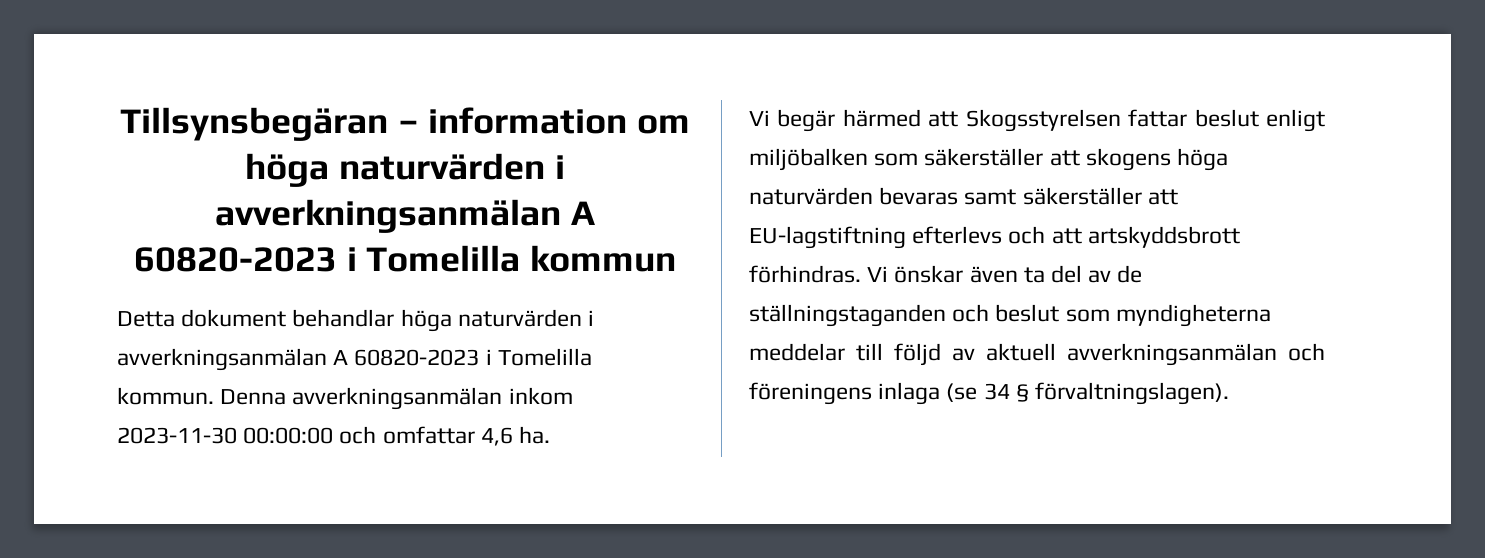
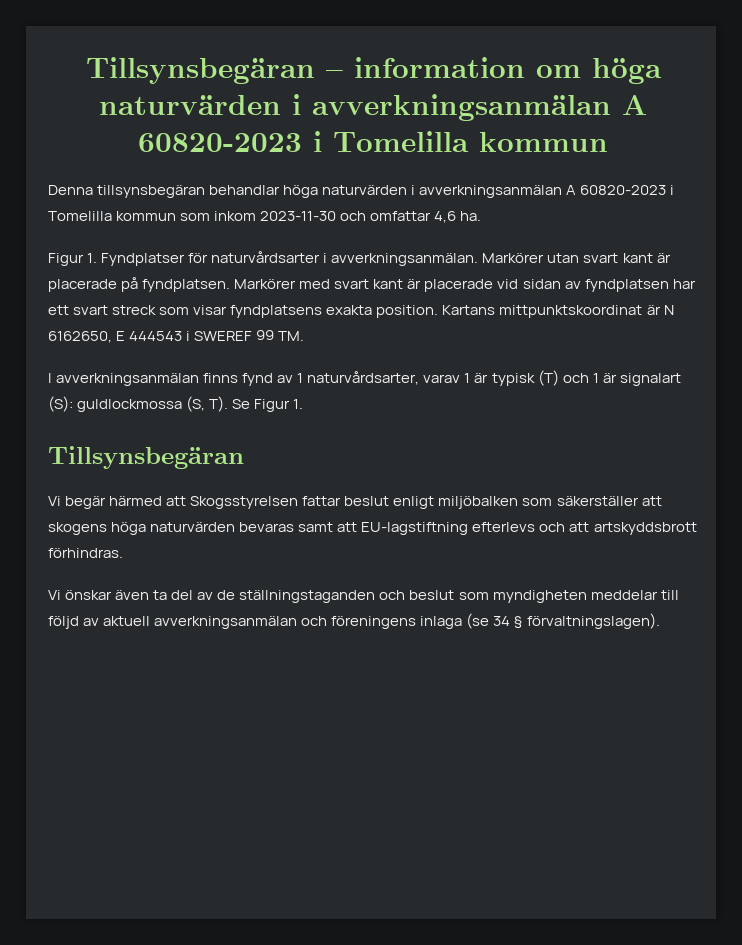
- Detta dokument behandlar höga naturvärden i avverkningsanmälan A 60820-2023 i Tomelilla kommun. Denna avverkningsanmälan inkom 2023-11-30 00:00:00 och omfattar 4,6 ha.
+ Denna tillsynsbegäran behandlar höga naturvärden i avverkningsanmälan A 60820-2023 i Tomelilla kommun som inkom 2023-11-30 och omfattar 4,6 ha.
+ Figur 1. Fyndplatser för naturvårdsarter i avverkningsanmälan. Markörer utan svart kant är placerade på fyndplatsen. Markörer med svart kant är placerade vid sidan av fyndplatsen har ett svart streck som visar fyndplatsens exakta position. Kartans mittpunktskoordinat är N 6162650, E 444543 i SWEREF 99 TM.
+ I avverkningsanmälan finns fynd av 1 naturvårdsarter, varav 1 är typisk (T) och 1 är signalart (S): guldlockmossa (S, T). Se Figur 1.
+ Tillsynsbegäran
- Vi begär härmed att Skogsstyrelsen fattar beslut enligt miljöbalken som säkerställer att skogens höga naturvärden bevaras samt säkerställer att EU-lagstiftning efterlevs och att artskyddsbrott förhindras. Vi önskar även ta del av de ställningstaganden och beslut som myndigheterna meddelar till följd av aktuell avverkningsanmälan och föreningens inlaga (se 34 § förvaltningslagen).
+ Vi begär härmed att Skogsstyrelsen fattar beslut enligt miljöbalken som säkerställer att skogens höga naturvärden bevaras samt att EU-lagstiftning efterlevs och att artskyddsbrott förhindras.
+ Vi önskar även ta del av de ställningstaganden och beslut som myndigheten meddelar till följd av aktuell avverkningsanmälan och föreningens inlaga (se 34 § förvaltningslagen).

